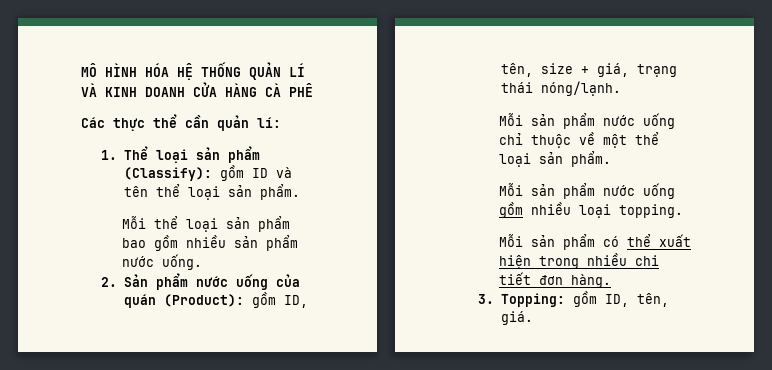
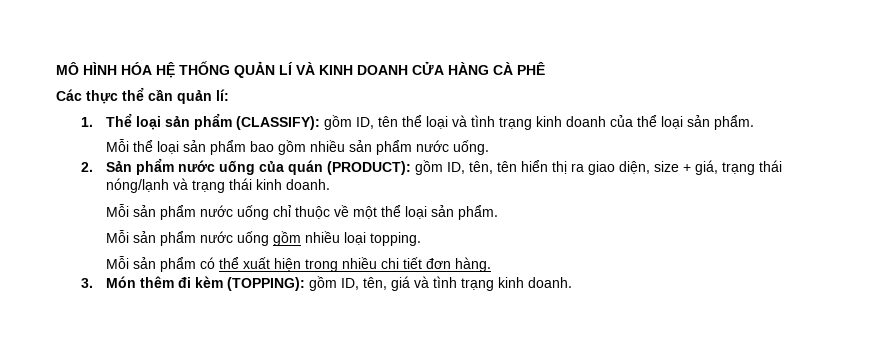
- 1. Thể loại sản phẩm (Classify): gồm ID và tên thể loại sản phẩm.
+ 1. Thể loại sản phẩm (CLASSIFY): gồm ID, tên thể loại và tình trạng kinh doanh của thể loại sản phẩm.
- 2. Sản phẩm nước uống của quán (Product): gồm ID, tên, size + giá, trạng thái nóng/lạnh.
+ 2. Sản phẩm nước uống của quán (PRODUCT): gồm ID, tên, tên hiển thị ra giao diện, size + giá, trạng thái nóng/lạnh và trạng thái kinh doanh.
- 3. Topping: gồm ID, tên, giá.
+ 3. Món thêm đi kèm (TOPPING): gồm ID, tên, giá và tình trạng kinh doanh.

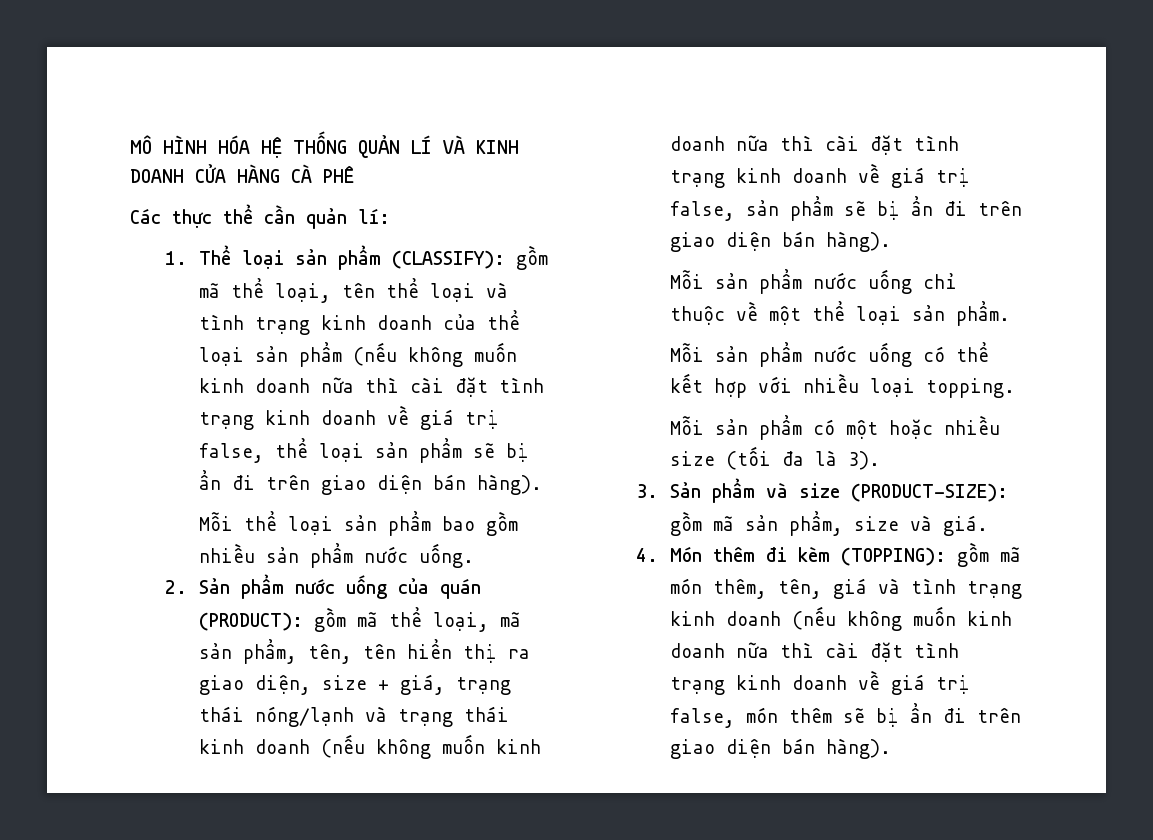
- 1. Thể loại sản phẩm (CLASSIFY): gồm ID, tên thể loại và tình trạng kinh doanh của thể loại sản phẩm.
+ 1. Thể loại sản phẩm (CLASSIFY): gồm mã thể loại, tên thể loại và tình trạng kinh doanh của thể loại sản phẩm (nếu không muốn kinh doanh nữa thì cài đặt tình trạng kinh doanh về giá trị false, thể loại sản phẩm sẽ bị ẩn đi trên giao diện bán hàng).
- 2. Sản phẩm nước uống của quán (PRODUCT): gồm ID, tên, tên hiển thị ra giao diện, size + giá, trạng thái nóng/lạnh và trạng thái kinh doanh.
+ 2. Sản phẩm nước uống của quán (PRODUCT): gồm mã thể loại, mã sản phẩm, tên, tên hiển thị ra giao diện, size + giá, trạng thái nóng/lạnh và trạng thái kinh doanh (nếu không muốn kinh doanh nữa thì cài đặt tình trạng kinh doanh về giá trị false, sản phẩm sẽ bị ẩn đi trên giao diện bán hàng).
- Mỗi sản phẩm nước uống gồm nhiều loại topping.
+ Mỗi sản phẩm nước uống có thể kết hợp với nhiều loại topping.
- Mỗi sản phẩm có thể xuất hiện trong nhiều chi tiết đơn hàng.
- 3. Món thêm đi kèm (TOPPING): gồm ID, tên, giá và tình trạng kinh doanh.
+ Mỗi sản phẩm có một hoặc nhiều size (tối đa là 3).
+ 3. Sản phẩm và size (PRODUCT-SIZE): gồm mã sản phẩm, size và giá.
+ 4. Món thêm đi kèm (TOPPING): gồm mã món thêm, tên, giá và tình trạng kinh doanh (nếu không muốn kinh doanh nữa thì cài đặt tình trạng kinh doanh về giá trị false, món thêm sẽ bị ẩn đi trên giao diện bán hàng).

